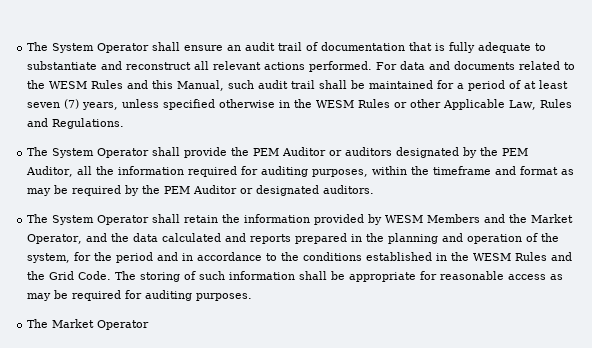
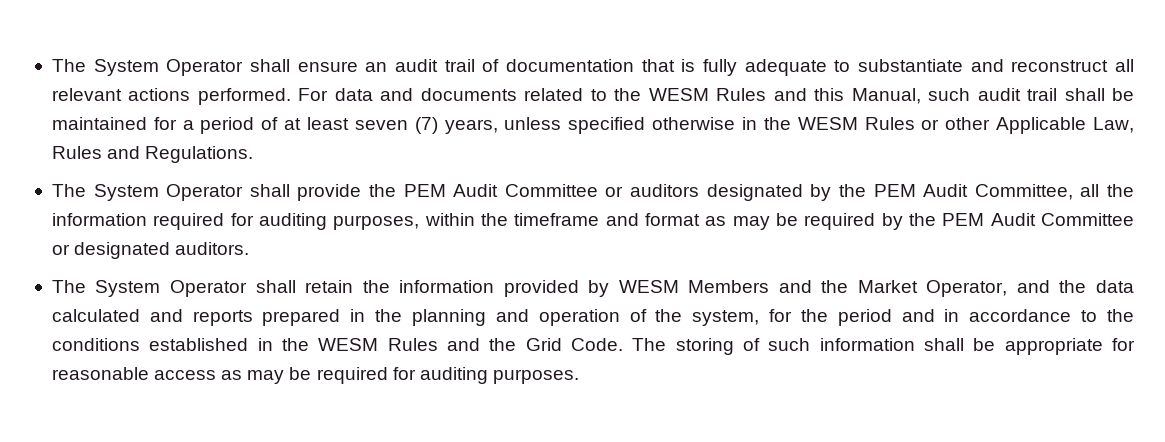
- The System Operator shall provide the PEM Auditor or auditors designated by the PEM Auditor, all the information required for auditing purposes, within the timeframe and format as may be required by the PEM Auditor or designated auditors.
+ The System Operator shall provide the PEM Audit Committee or auditors designated by the PEM Audit Committee, all the information required for auditing purposes, within the timeframe and format as may be required by the PEM Audit Committee or designated auditors.
- The Market Operator

